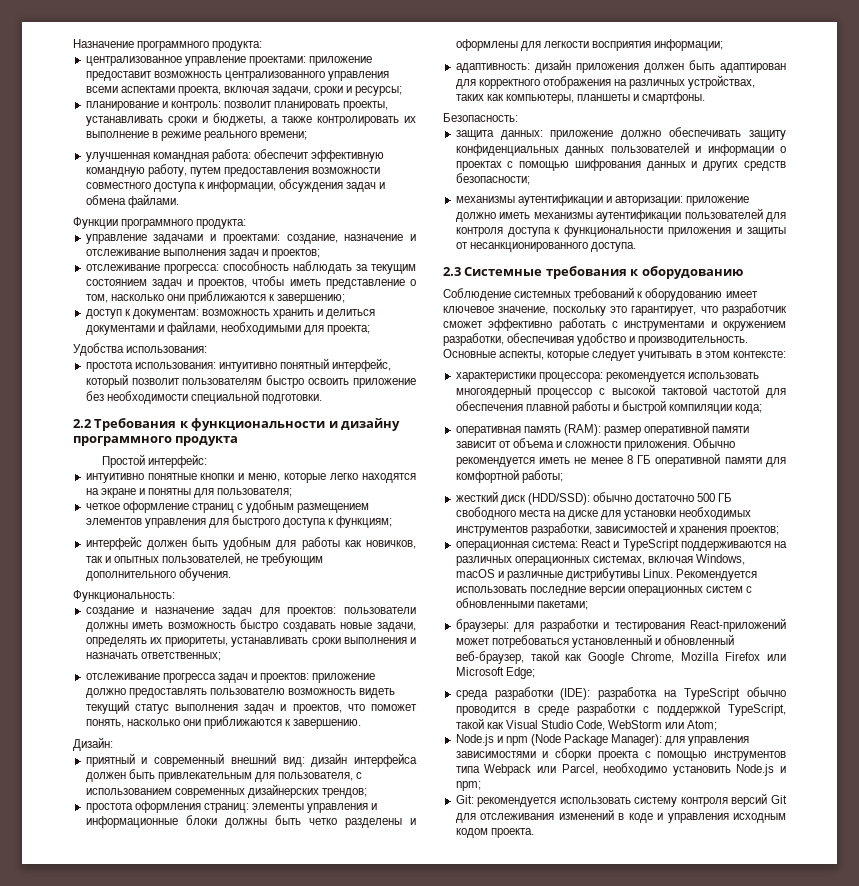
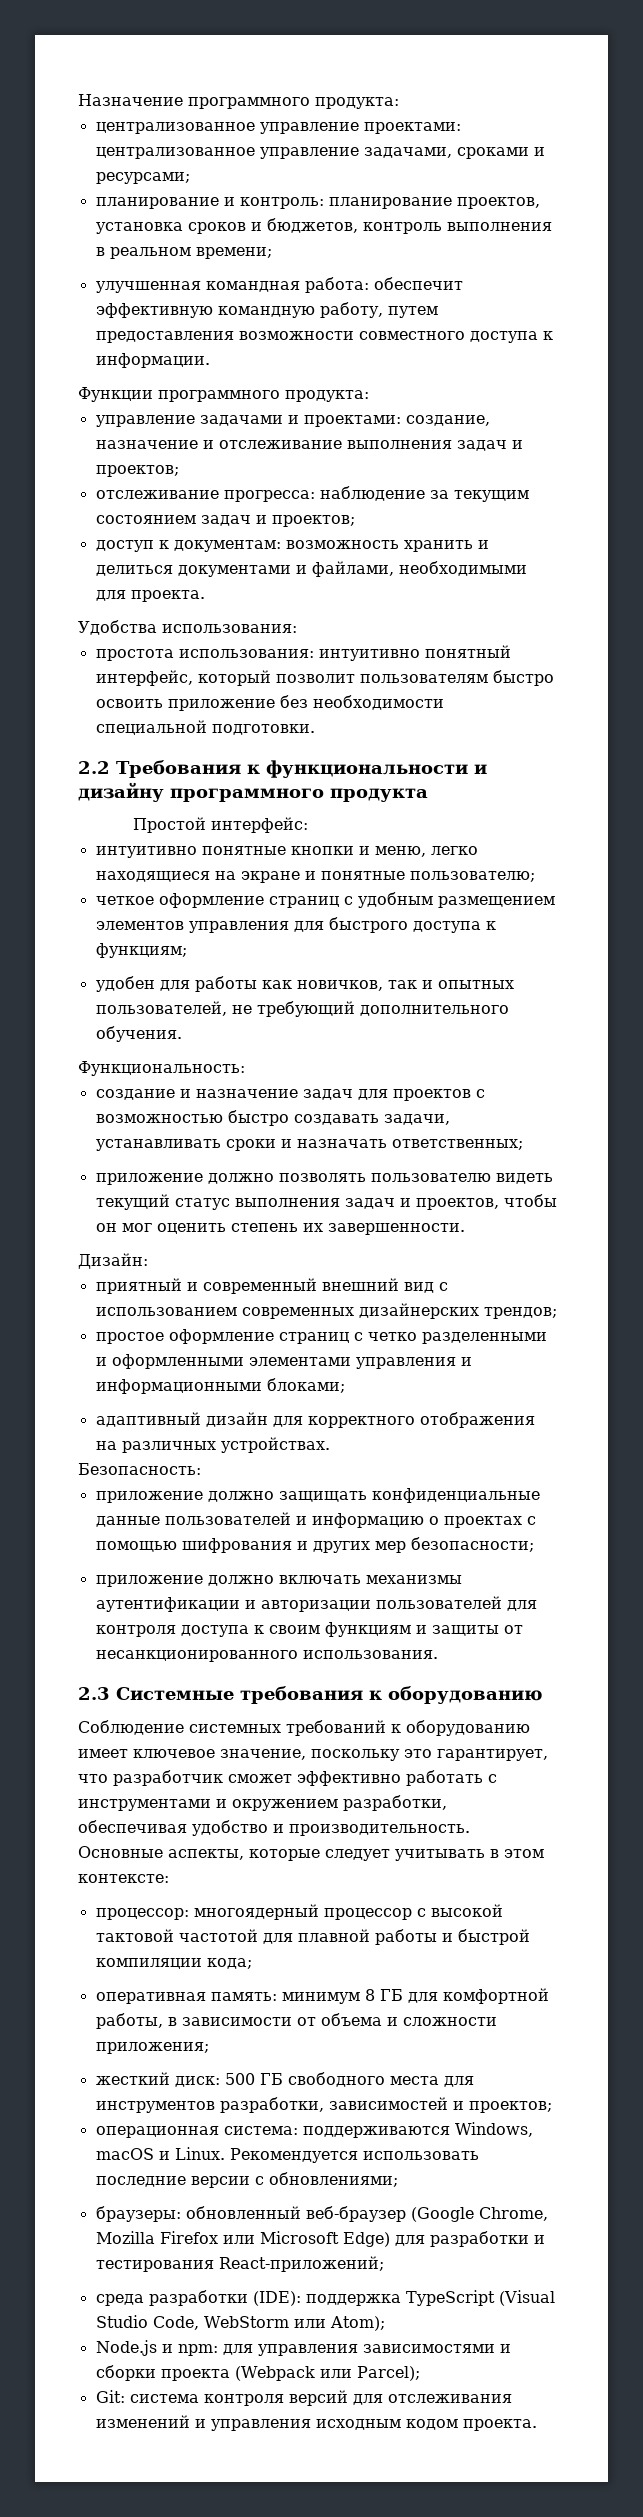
- централизованное управление проектами: приложение предоставит возможность централизованного управления всеми аспектами проекта, включая задачи, сроки и ресурсы;
- планирование и контроль: позволит планировать проекты, устанавливать сроки и бюджеты, а также контролировать их выполнение в режиме реального времени;
+ централизованное управление проектами: централизованное управление задачами, сроками и ресурсами;
+ планирование и контроль: планирование проектов, установка сроков и бюджетов, контроль выполнения в реальном времени;
- улучшенная командная работа: обеспечит эффективную командную работу, путем предоставления возможности совместного доступа к информации, обсуждения задач и обмена файлами.
+ улучшенная командная работа: обеспечит эффективную командную работу, путем предоставления возможности совместного доступа к информации.
- отслеживание прогресса: способность наблюдать за текущим состоянием задач и проектов, чтобы иметь представление о том, насколько они приближаются к завершению;
+ отслеживание прогресса: наблюдение за текущим состоянием задач и проектов;
- доступ к документам: возможность хранить и делиться документами и файлами, необходимыми для проекта;
+ доступ к документам: возможность хранить и делиться документами и файлами, необходимыми для проекта.
- интуитивно понятные кнопки и меню, которые легко находятся на экране и понятны для пользователя;
+ интуитивно понятные кнопки и меню, легко находящиеся на экране и понятные пользователю;
- интерфейс должен быть удобным для работы как новичков, так и опытных пользователей, не требующим дополнительного обучения.
+ удобен для работы как новичков, так и опытных пользователей, не требующий дополнительного обучения.
- создание и назначение задач для проектов: пользователи должны иметь возможность быстро создавать новые задачи, определять их приоритеты, устанавливать сроки выполнения и назначать ответственных;
+ создание и назначение задач для проектов с возможностью быстро создавать задачи, устанавливать сроки и назначать ответственных;
- отслеживание прогресса задач и проектов: приложение должно предоставлять пользователю возможность видеть текущий статус выполнения задач и проектов, что поможет понять, насколько они приближаются к завершению.
+ приложение должно позволять пользователю видеть текущий статус выполнения задач и проектов, чтобы он мог оценить степень их завершенности.
- приятный и современный внешний вид: дизайн интерфейса должен быть привлекательным для пользователя, с использованием современных дизайнерских трендов;
+ приятный и современный внешний вид с использованием современных дизайнерских трендов;
- простота оформления страниц: элементы управления и информационные блоки должны быть четко разделены и оформлены для легкости восприятия информации;
- адаптивность: дизайн приложения должен быть адаптирован для корректного отображения на различных устройствах, таких как компьютеры, планшеты и смартфоны.
+ простое оформление страниц с четко разделенными и оформленными элементами управления и информационными блоками;
+ адаптивный дизайн для корректного отображения на различных устройствах.
  Безопасность:
- защита данных: приложение должно обеспечивать защиту конфиденциальных данных пользователей и информации о проектах с помощью шифрования данных и других средств безопасности;
+ приложение должно защищать конфиденциальные данные пользователей и информацию о проектах с помощью шифрования и других мер безопасности;
- механизмы аутентификации и авторизации: приложение должно иметь механизмы аутентификации пользователей для контроля доступа к функциональности приложения и защиты от несанкционированного доступа.
+ приложение должно включать механизмы аутентификации и авторизации пользователей для контроля доступа к своим функциям и защиты от несанкционированного использования.
- характеристики процессора: рекомендуется использовать многоядерный процессор с высокой тактовой частотой для обеспечения плавной работы и быстрой компиляции кода;
+ процессор: многоядерный процессор с высокой тактовой частотой для плавной работы и быстрой компиляции кода;
- оперативная память (RAM): размер оперативной памяти зависит от объема и сложности приложения. Обычно рекомендуется иметь не менее 8 ГБ оперативной памяти для комфортной работы;
- жесткий диск (HDD/SSD): обычно достаточно 500 ГБ свободного места на диске для установки необходимых инструментов разработки, зависимостей и хранения проектов;
+ оперативная память: минимум 8 ГБ для комфортной работы, в зависимости от объема и сложности приложения;
+ жесткий диск: 500 ГБ свободного места для инструментов разработки, зависимостей и проектов;
- операционная система: React и TypeScript поддерживаются на различных операционных системах, включая Windows, macOS и различные дистрибутивы Linux.
+ операционная система: поддерживаются Windows, macOS и Linux.
- Рекомендуется использовать последние версии операционных систем с обновленными пакетами;
- браузеры: для разработки и тестирования React-приложений может потребоваться установленный и обновленный веб-браузер, такой как Google Chrome, Mozilla Firefox или Microsoft Edge;
- среда разработки (IDE): разработка на TypeScript обычно проводится в среде разработки с поддержкой TypeScript, такой как Visual Studio Code, WebStorm или Atom;
- Node.js и npm (Node Package Manager): для управления зависимостями и сборки проекта с помощью инструментов типа Webpack или Parcel, необходимо установить Node.js и npm;
- Git: рекомендуется использовать систему контроля версий Git для отслеживания изменений в коде и управления исходным кодом проекта.
+ Рекомендуется использовать последние версии с обновлениями;
+ браузеры: обновленный веб-браузер (Google Chrome, Mozilla Firefox или Microsoft Edge) для разработки и тестирования React-приложений;
+ среда разработки (IDE): поддержка TypeScript (Visual Studio Code, WebStorm или Atom);
+ Node.js и npm: для управления зависимостями и сборки проекта (Webpack или Parcel);
+ Git: система контроля версий для отслеживания изменений и управления исходным кодом проекта.

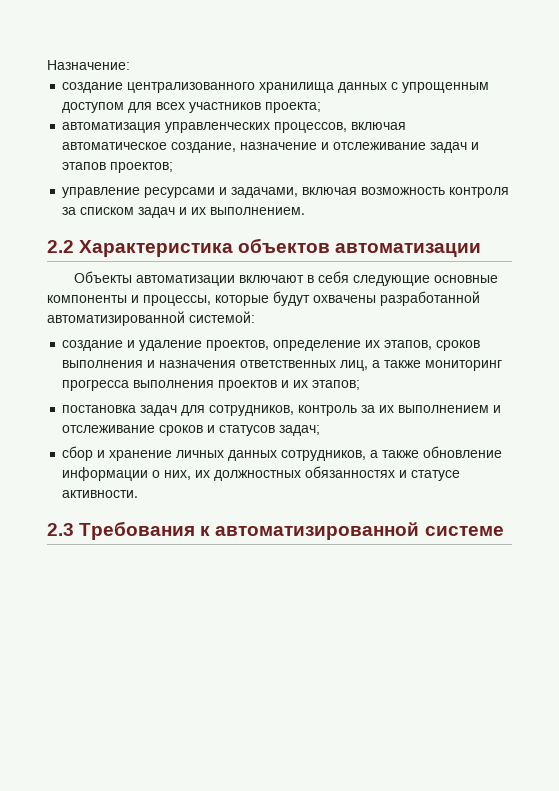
- Назначение программного продукта:
- централизованное управление проектами: централизованное управление задачами, сроками и ресурсами;
- планирование и контроль: планирование проектов, установка сроков и бюджетов, контроль выполнения в реальном времени;
- улучшенная командная работа: обеспечит эффективную командную работу, путем предоставления возможности совместного доступа к информации.
- Функции программного продукта:
- управление задачами и проектами: создание, назначение и отслеживание выполнения задач и проектов;
- отслеживание прогресса: наблюдение за текущим состоянием задач и проектов;
- доступ к документам: возможность хранить и делиться документами и файлами, необходимыми для проекта.
- Удобства использования:
- простота использования: интуитивно понятный интерфейс, который позволит пользователям быстро освоить приложение без необходимости специальной подготовки.
- 2.2 Требования к функциональности и дизайну программного продукта
- Простой интерфейс:
- интуитивно понятные кнопки и меню, легко находящиеся на экране и понятные пользователю;
- четкое оформление страниц с удобным размещением элементов управления для быстрого доступа к функциям;
- удобен для работы как новичков, так и опытных пользователей, не требующий дополнительного обучения.
- Функциональность:
- создание и назначение задач для проектов с возможностью быстро создавать задачи, устанавливать сроки и назначать ответственных;
- приложение должно позволять пользователю видеть текущий статус выполнения задач и проектов, чтобы он мог оценить степень их завершенности.
- Дизайн:
- приятный и современный внешний вид с использованием современных дизайнерских трендов;
- простое оформление страниц с четко разделенными и оформленными элементами управления и информационными блоками;
- адаптивный дизайн для корректного отображения на различных устройствах.
- Безопасность:
- приложение должно защищать конфиденциальные данные пользователей и информацию о проектах с помощью шифрования и других мер безопасности;
- приложение должно включать механизмы аутентификации и авторизации пользователей для контроля доступа к своим функциям и защиты от несанкционированного использования.
- 2.3 Системные требования к оборудованию
- Соблюдение системных требований к оборудованию имеет ключевое значение, поскольку это гарантирует, что разработчик сможет эффективно работать с инструментами и окружением разработки, обеспечивая удобство и производительность. Основные аспекты, которые следует учитывать в этом контексте:
- процессор: многоядерный процессор с высокой тактовой частотой для плавной работы и быстрой компиляции кода;
- оперативная память: минимум 8 ГБ для комфортной работы, в зависимости от объема и сложности приложения;
- жесткий диск: 500 ГБ свободного места для инструментов разработки, зависимостей и проектов;
- операционная система: поддерживаются Windows, macOS и Linux. Рекомендуется использовать последние версии с обновлениями;
- браузеры: обновленный веб-браузер (Google Chrome, Mozilla Firefox или Microsoft Edge) для разработки и тестирования React-приложений;
- среда разработки (IDE): поддержка TypeScript (Visual Studio Code, WebStorm или Atom);
- Node.js и npm: для управления зависимостями и сборки проекта (Webpack или Parcel);
- Git: система контроля версий для отслеживания изменений и управления исходным кодом проекта.
+ Назначение:
+ создание централизованного хранилища данных с упрощенным доступом для всех участников проекта;
+ автоматизация управленческих процессов, включая автоматическое создание, назначение и отслеживание задач и этапов проектов;
+ управление ресурсами и задачами, включая возможность контроля за списком задач и их выполнением.
+ 2.2 Характеристика объектов автоматизации
+ Объекты автоматизации включают в себя следующие основные компоненты и процессы, которые будут охвачены разработанной автоматизированной системой:
+ создание и удаление проектов, определение их этапов, сроков выполнения и назначения ответственных лиц, а также мониторинг прогресса выполнения проектов и их этапов;
+ постановка задач для сотрудников, контроль за их выполнением и отслеживание сроков и статусов задач;
+ сбор и хранение личных данных сотрудников, а также обновление информации о них, их должностных обязанностях и статусе активности.
+ 2.3 Требования к автоматизированной системе

